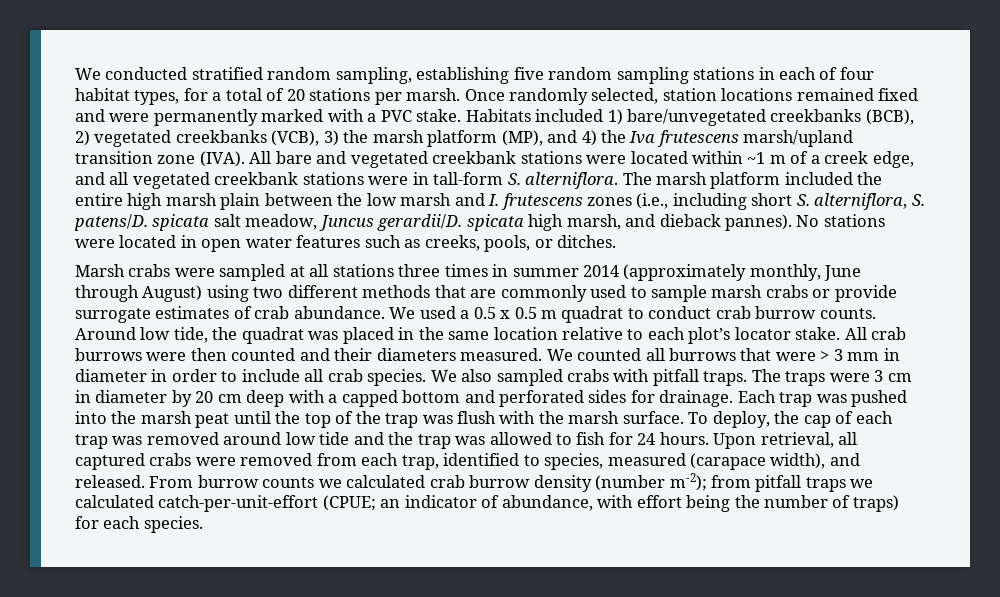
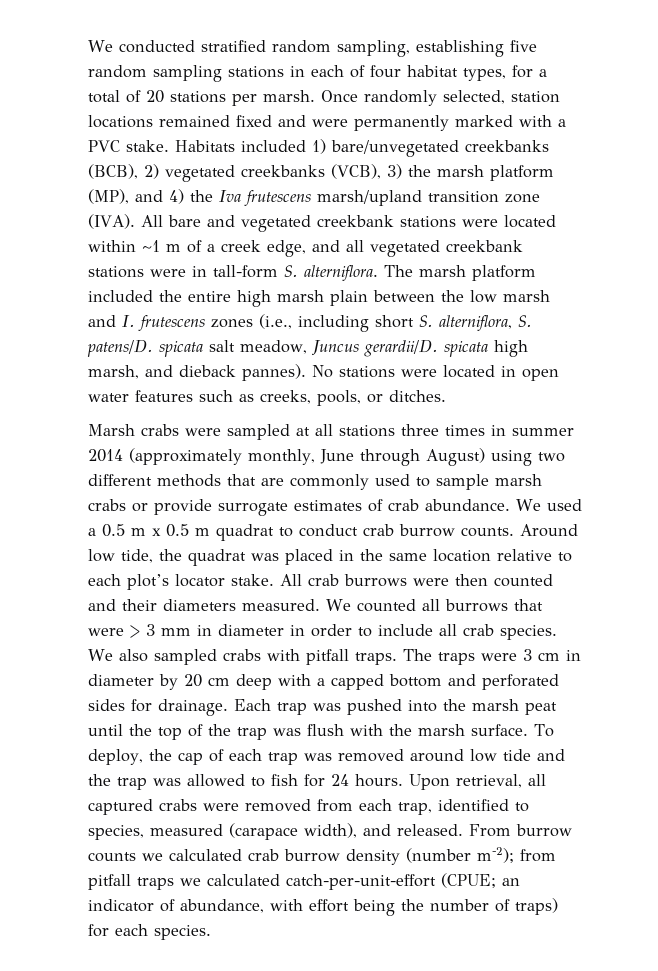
- We used a 0.5 x 0.5 m quadrat to conduct crab burrow counts.
+ We used a 0.5 m x 0.5 m quadrat to conduct crab burrow counts.

